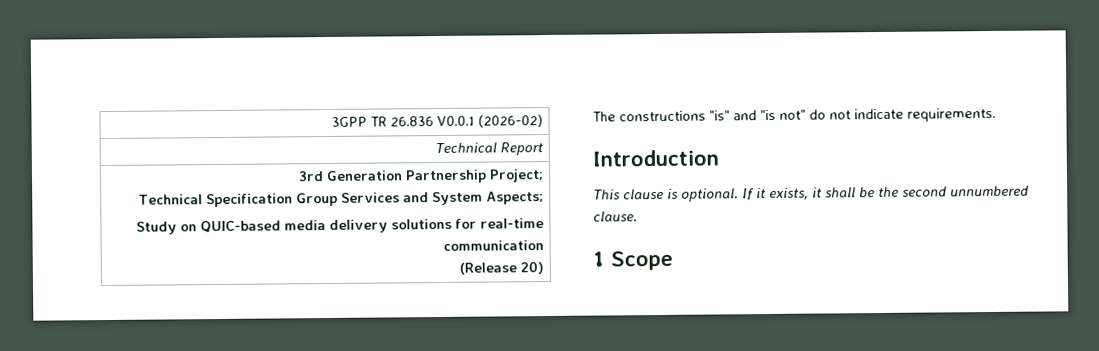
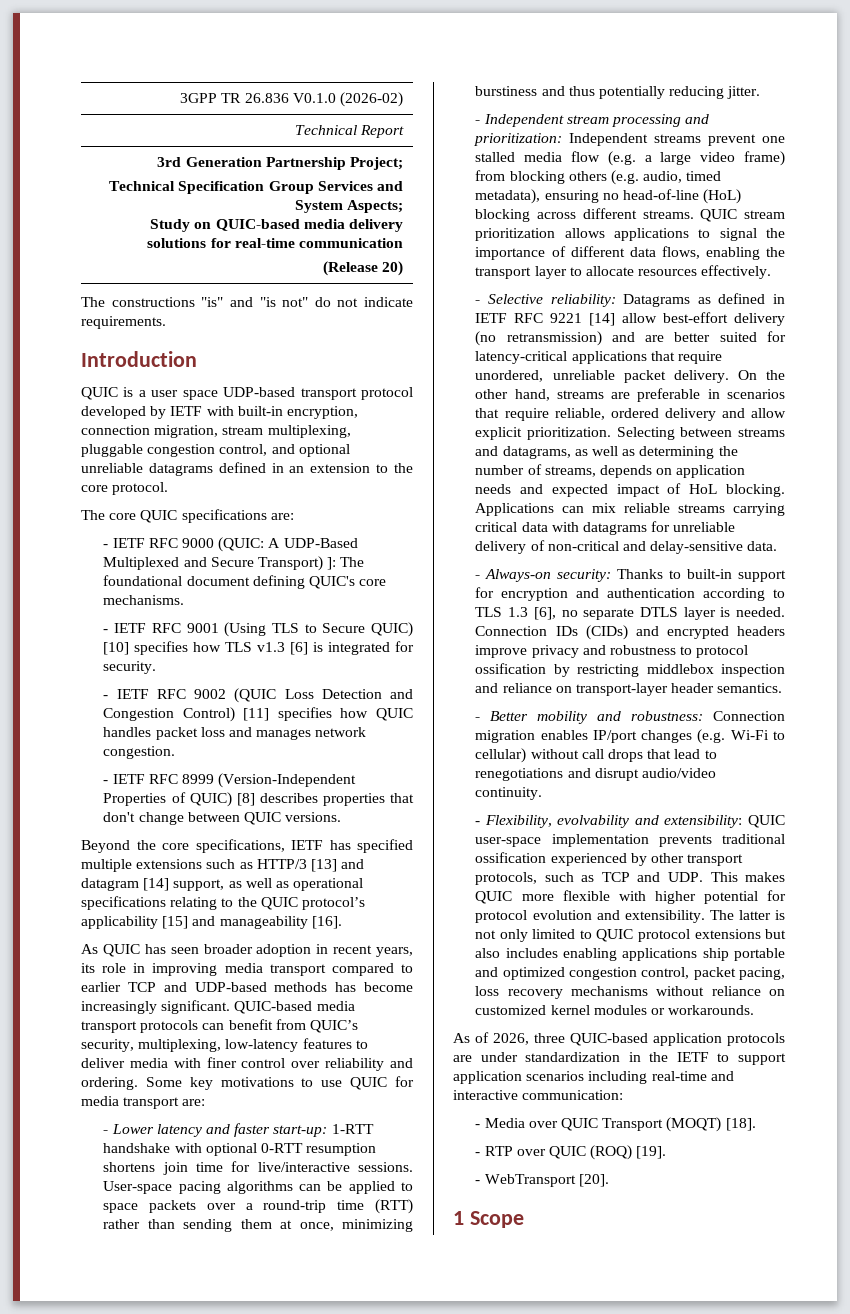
- 3GPP TR 26.836 V0.0.1 (2026-02)
+ 3GPP TR 26.836 V0.1.0 (2026-02)
- This clause is optional. If it exists, it shall be the second unnumbered clause.
+ QUIC is a user space UDP-based transport protocol developed by IETF with built‑in encryption, connection migration, stream multiplexing, pluggable congestion control, and optional unreliable datagrams defined in an extension to the core protocol.
+ The core QUIC specifications are:
+ - IETF RFC 9000 (QUIC: A UDP-Based Multiplexed and Secure Transport) ]: The foundational document defining QUIC's core mechanisms.
+ - IETF RFC 9001 (Using TLS to Secure QUIC) [10] specifies how TLS v1.3 [6] is integrated for security.
+ - IETF RFC 9002 (QUIC Loss Detection and Congestion Control) [11] specifies how QUIC handles packet loss and manages network congestion.
+ - IETF RFC 8999 (Version-Independent Properties of QUIC) [8] describes properties that don't change between QUIC versions.
+ Beyond the core specifications, IETF has specified multiple extensions such as HTTP/3 [13] and datagram [14] support, as well as operational specifications relating to the QUIC protocol’s applicability [15] and manageability [16].
+ As QUIC has seen broader adoption in recent years, its role in improving media transport compared to earlier TCP and UDP-based methods has become increasingly significant. QUIC-based media transport protocols can benefit from QUIC’s security, multiplexing, low-latency features to deliver media with finer control over reliability and ordering. Some key motivations to use QUIC for media transport are:
+ - Lower latency and faster start-up: 1-RTT handshake with optional 0-RTT resumption shortens join time for live/interactive sessions. User-space pacing algorithms can be applied to space packets over a round-trip time (RTT) rather than sending them at once, minimizing burstiness and thus potentially reducing jitter.
+ - Independent stream processing and prioritization: Independent streams prevent one stalled media flow (e.g. a large video frame) from blocking others (e.g. audio, timed metadata), ensuring no head‑of‑line (HoL) blocking across different streams. QUIC stream prioritization allows applications to signal the importance of different data flows, enabling the transport layer to allocate resources effectively.
+ - Selective reliability: Datagrams as defined in IETF RFC 9221 [14] allow best‑effort delivery (no retransmission) and are better suited for latency-critical applications that require unordered, unreliable packet delivery. On the other hand, streams are preferable in scenarios that require reliable, ordered delivery and allow explicit prioritization. Selecting between streams and datagrams, as well as determining the number of streams, depends on application needs and expected impact of HoL blocking. Applications can mix reliable streams carrying critical data with datagrams for unreliable delivery of non-critical and delay-sensitive data.
+ - Always-on security: Thanks to built-in support for encryption and authentication according to TLS 1.3 [6], no separate DTLS layer is needed. Connection IDs (CIDs) and encrypted headers improve privacy and robustness to protocol ossification by restricting middlebox inspection and reliance on transport-layer header semantics.
+ - Better mobility and robustness: Connection migration enables IP/port changes (e.g. Wi‑Fi to cellular) without call drops that lead to renegotiations and disrupt audio/video continuity.
+ - Flexibility, evolvability and extensibility: QUIC user-space implementation prevents traditional ossification experienced by other transport protocols, such as TCP and UDP. This makes QUIC more flexible with higher potential for protocol evolution and extensibility. The latter is not only limited to QUIC protocol extensions but also includes enabling applications ship portable and optimized congestion control, packet pacing, loss recovery mechanisms without reliance on customized kernel modules or workarounds.
+ As of 2026, three QUIC-based application protocols are under standardization in the IETF to support application scenarios including real‑time and interactive communication:
+ - Media over QUIC Transport (MOQT) [18].
+ - RTP over QUIC (ROQ) [19].
+ - WebTransport [20].

